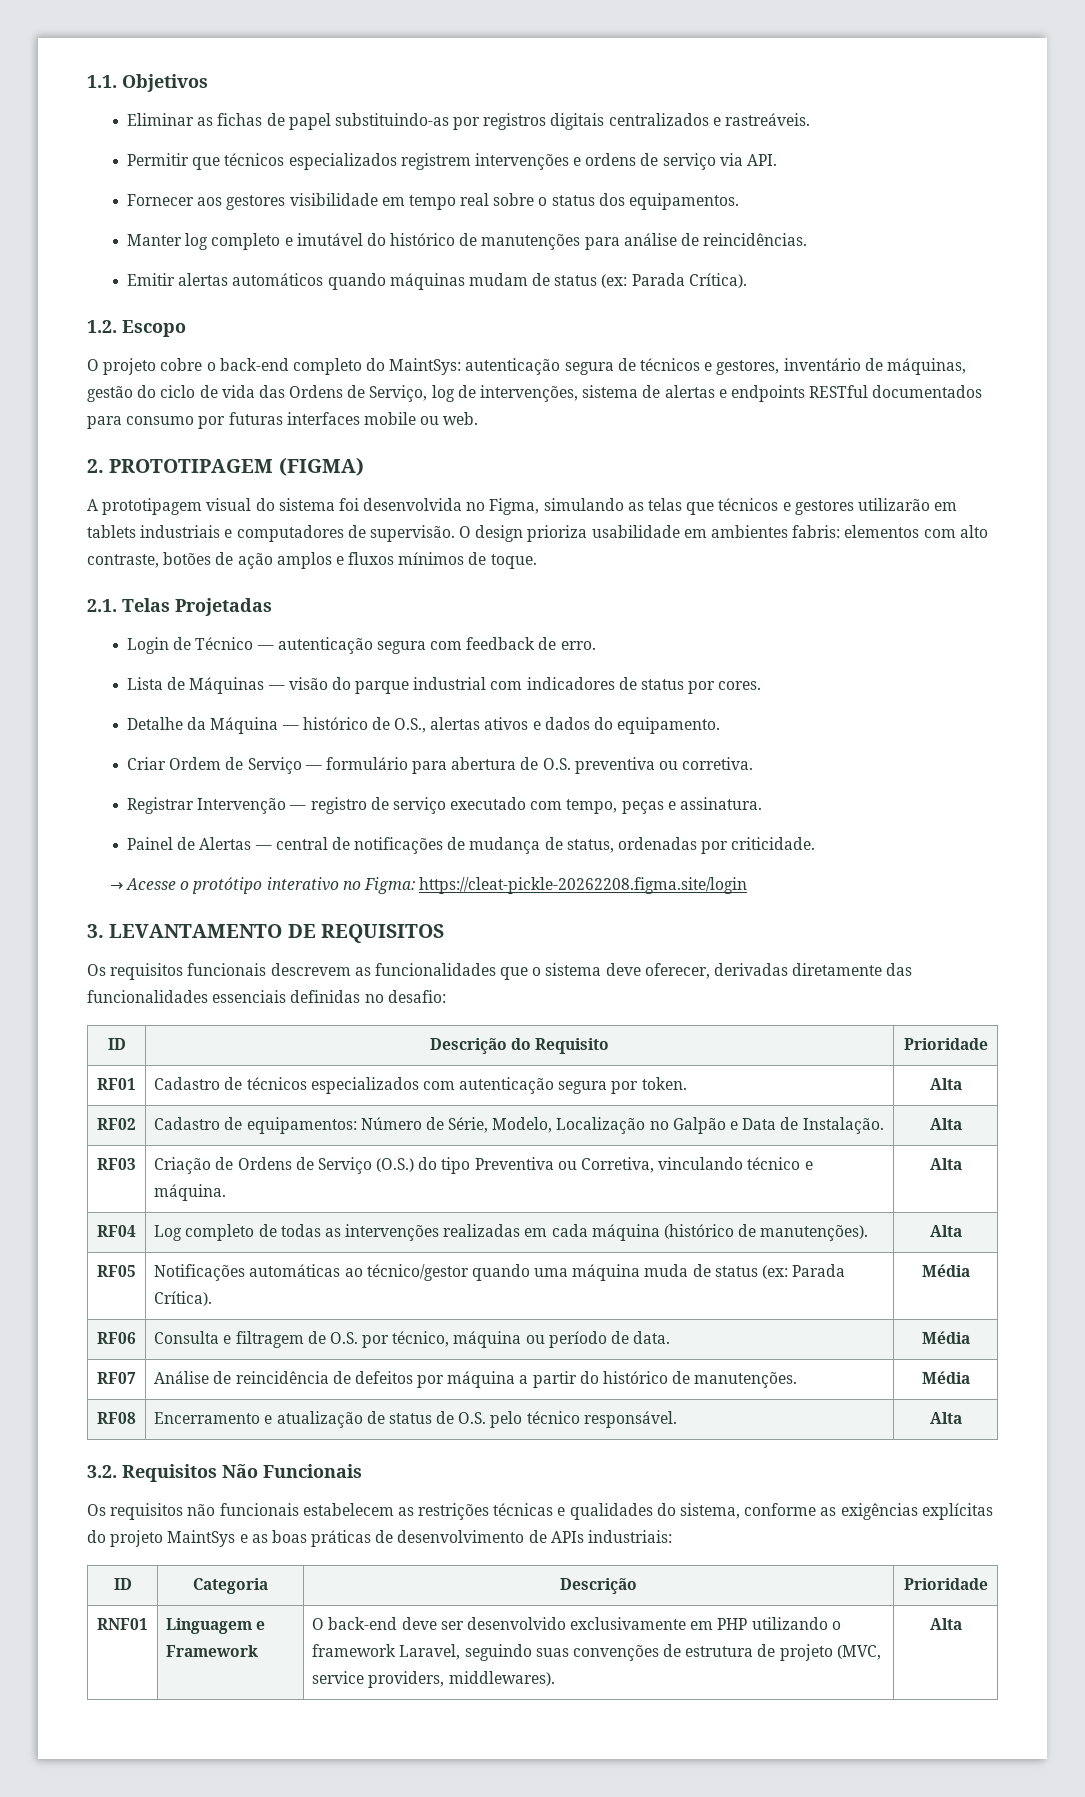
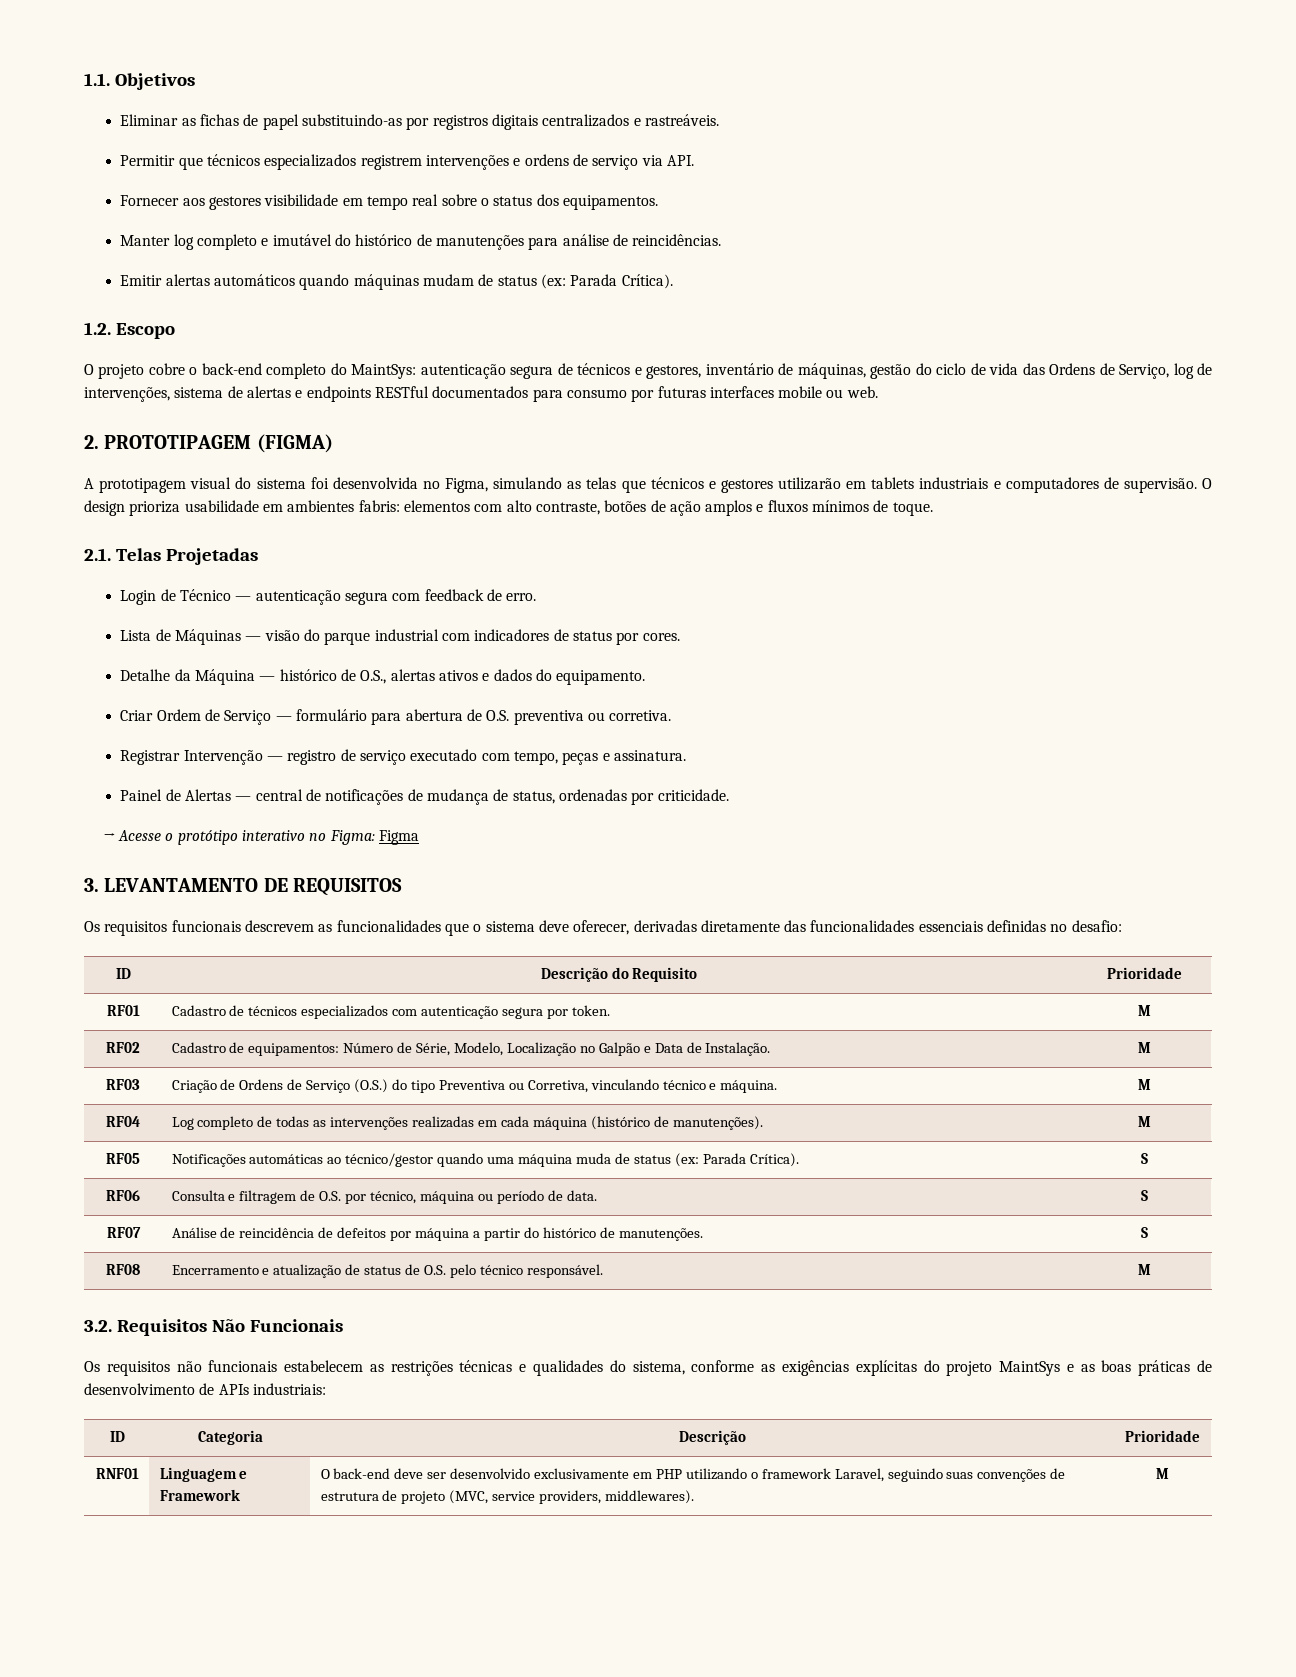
- → Acesse o protótipo interativo no Figma: https://cleat-pickle-20262208.figma.site/login
+ → Acesse o protótipo interativo no Figma: Figma
- RF01 | Cadastro de técnicos especializados com autenticação segura por token. | Alta
+ RF01 | Cadastro de técnicos especializados com autenticação segura por token. | M
- RF02 | Cadastro de equipamentos: Número de Série, Modelo, Localização no Galpão e Data de Instalação. | Alta
+ RF02 | Cadastro de equipamentos: Número de Série, Modelo, Localização no Galpão e Data de Instalação. | M
- RF03 | Criação de Ordens de Serviço (O.S.) do tipo Preventiva ou Corretiva, vinculando técnico e máquina. | Alta
+ RF03 | Criação de Ordens de Serviço (O.S.) do tipo Preventiva ou Corretiva, vinculando técnico e máquina. | M
- RF04 | Log completo de todas as intervenções realizadas em cada máquina (histórico de manutenções). | Alta
+ RF04 | Log completo de todas as intervenções realizadas em cada máquina (histórico de manutenções). | M
- RF05 | Notificações automáticas ao técnico/gestor quando uma máquina muda de status (ex: Parada Crítica). | Média
+ RF05 | Notificações automáticas ao técnico/gestor quando uma máquina muda de status (ex: Parada Crítica). | S
- RF06 | Consulta e filtragem de O.S. por técnico, máquina ou período de data. | Média
+ RF06 | Consulta e filtragem de O.S. por técnico, máquina ou período de data. | S
- RF07 | Análise de reincidência de defeitos por máquina a partir do histórico de manutenções. | Média
+ RF07 | Análise de reincidência de defeitos por máquina a partir do histórico de manutenções. | S
- RF08 | Encerramento e atualização de status de O.S. pelo técnico responsável. | Alta
+ RF08 | Encerramento e atualização de status de O.S. pelo técnico responsável. | M
- RNF01 | Linguagem e Framework | O back-end deve ser desenvolvido exclusivamente em PHP utilizando o framework Laravel, seguindo suas convenções de estrutura de projeto (MVC, service providers, middlewares). | Alta
+ RNF01 | Linguagem e Framework | O back-end deve ser desenvolvido exclusivamente em PHP utilizando o framework Laravel, seguindo suas convenções de estrutura de projeto (MVC, service providers, middlewares). | M

